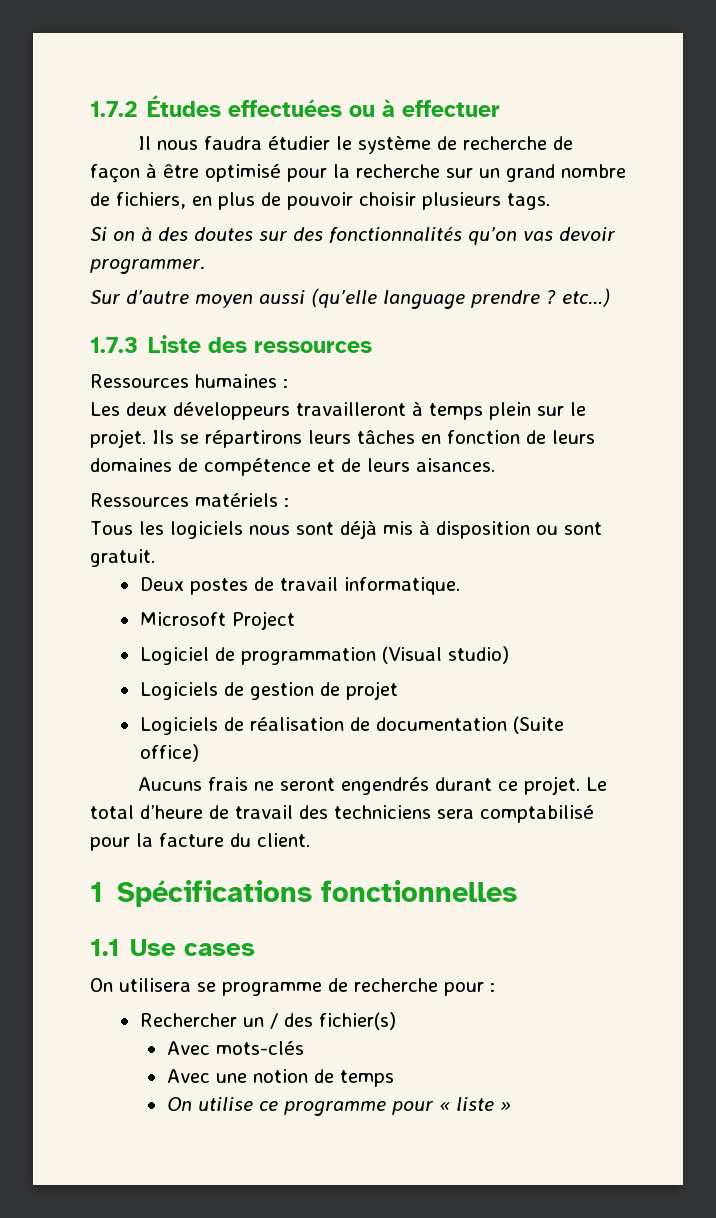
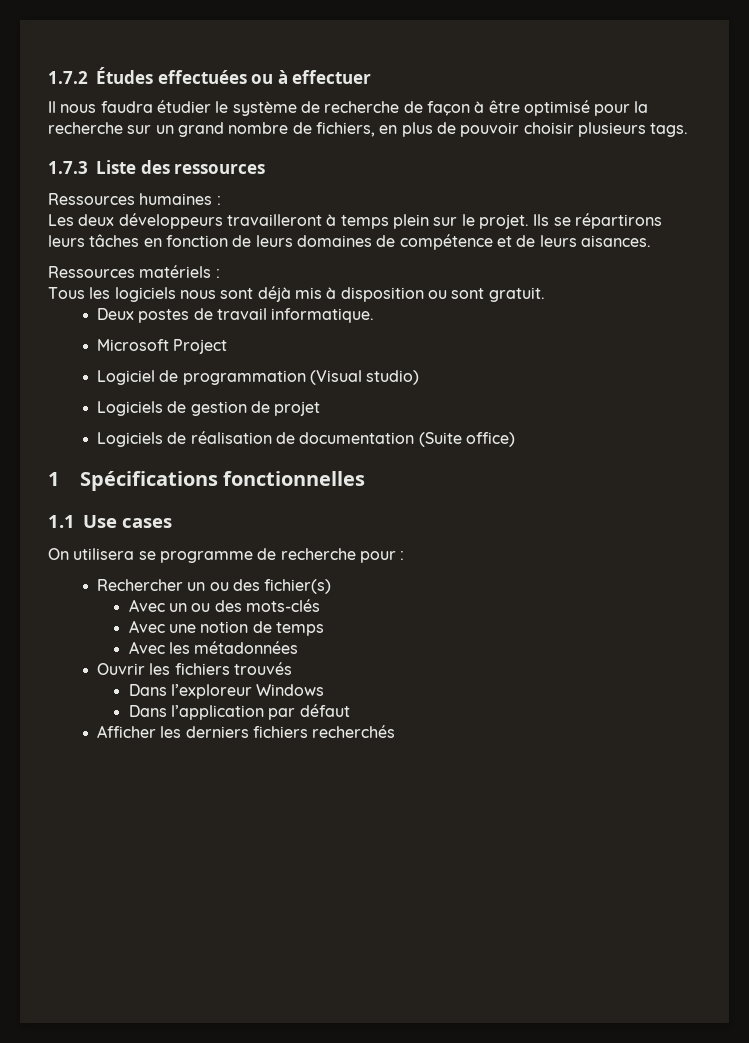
- Si on à des doutes sur des fonctionnalités qu’on vas devoir programmer.
- Sur d’autre moyen aussi (qu’elle language prendre ? etc…)
- Aucuns frais ne seront engendrés durant ce projet. Le total d’heure de travail des techniciens sera comptabilisé pour la facture du client.
- Rechercher un / des fichier(s)
+ Rechercher un ou des fichier(s)
- Avec mots-clés
+ Avec un ou des mots-clés
- On utilise ce programme pour « liste »
+ Avec les métadonnées
+ Ouvrir les fichiers trouvés
+ Dans l’exploreur Windows
+ Dans l’application par défaut
+ Afficher les derniers fichiers recherchés

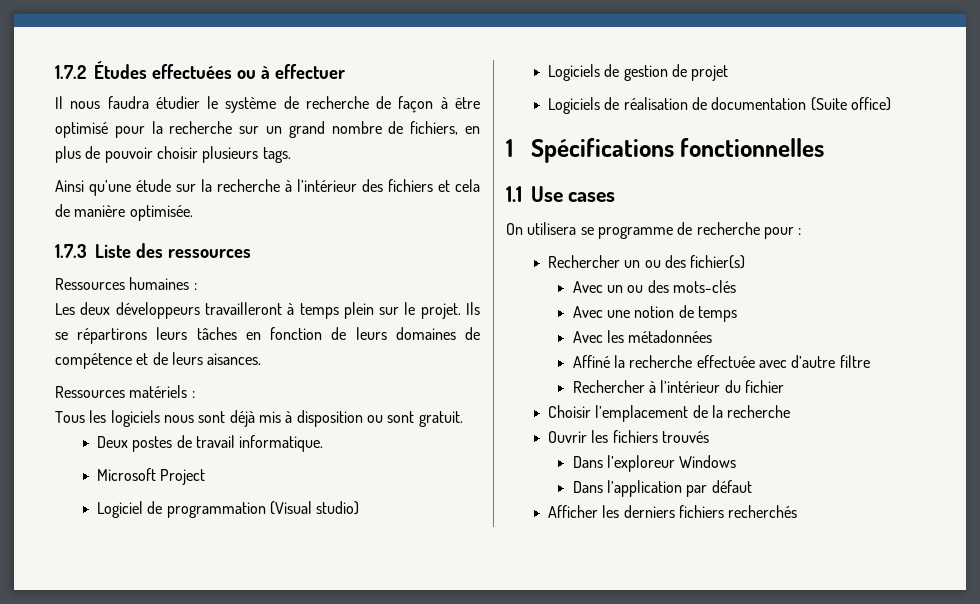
+ Ainsi qu’une étude sur la recherche à l’intérieur des fichiers et cela de manière optimisée.
+ Affiné la recherche effectuée avec d’autre filtre
+ Rechercher à l’intérieur du fichier
+ Choisir l’emplacement de la recherche

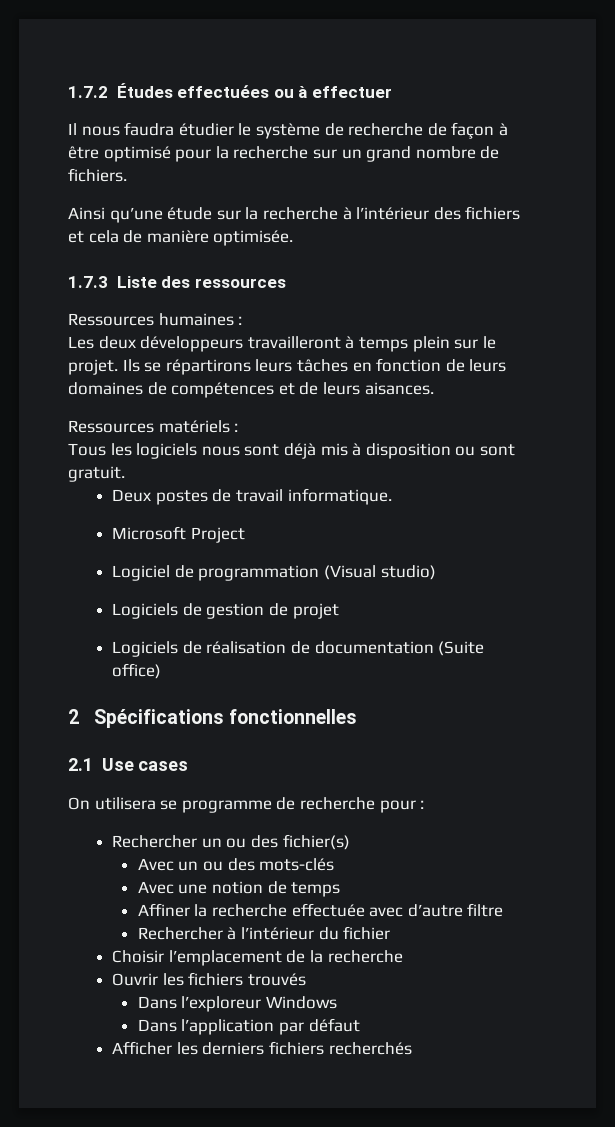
- Il nous faudra étudier le système de recherche de façon à être optimisé pour la recherche sur un grand nombre de fichiers, en plus de pouvoir choisir plusieurs tags.
+ Il nous faudra étudier le système de recherche de façon à être optimisé pour la recherche sur un grand nombre de fichiers.
- Ils se répartirons leurs tâches en fonction de leurs domaines de compétence et de leurs aisances.
+ Ils se répartirons leurs tâches en fonction de leurs domaines de compétences et de leurs aisances.
- 1 Spécifications fonctionnelles
+ 2 Spécifications fonctionnelles
- 1.1 Use cases
+ 2.1 Use cases
- Avec les métadonnées
- Affiné la recherche effectuée avec d’autre filtre
+ Affiner la recherche effectuée avec d’autre filtre

